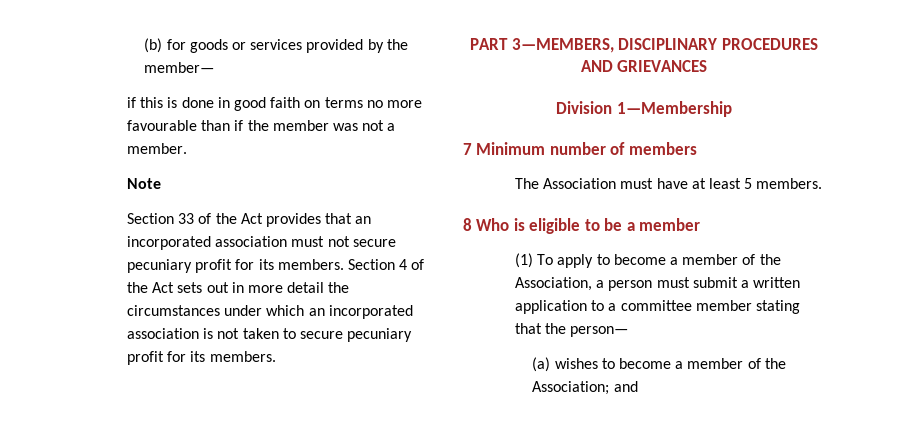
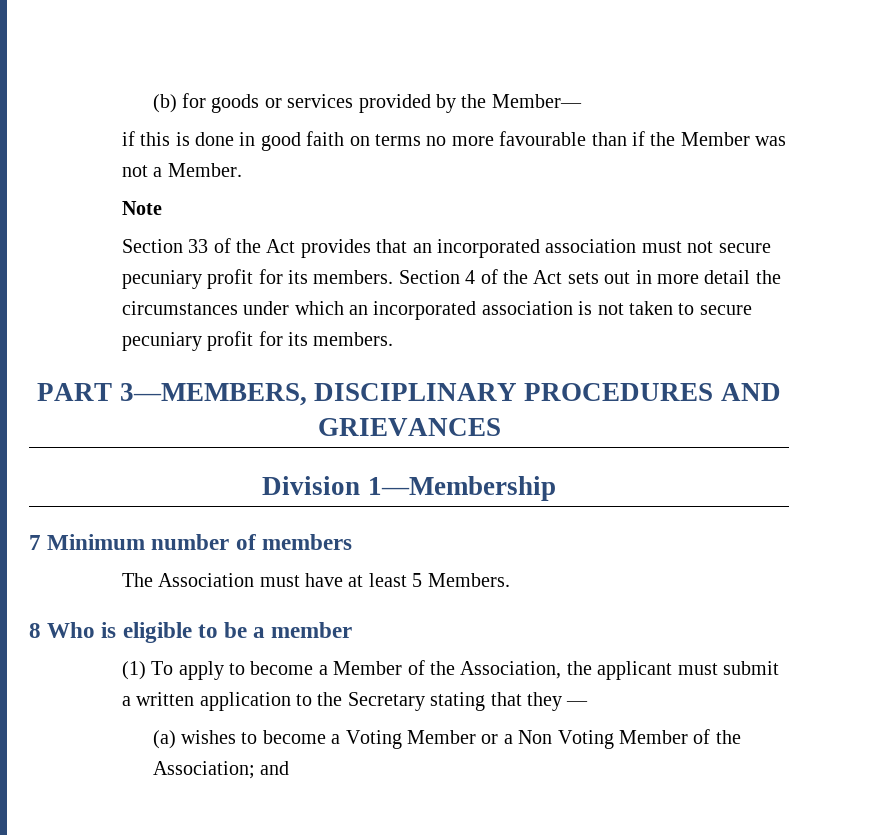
- (b) for goods or services provided by the member—
+ (b) for goods or services provided by the Member—
- if this is done in good faith on terms no more favourable than if the member was not a member.
+ if this is done in good faith on terms no more favourable than if the Member was not a Member.
- The Association must have at least 5 members.
+ The Association must have at least 5 Members.
- (1) To apply to become a member of the Association, a person must submit a written application to a committee member stating that the person—
+ (1) To apply to become a Member of the Association, the applicant must submit a written application to the Secretary stating that they —
- (a) wishes to become a member of the Association; and
+ (a) wishes to become a Voting Member or a Non Voting Member of the Association; and

